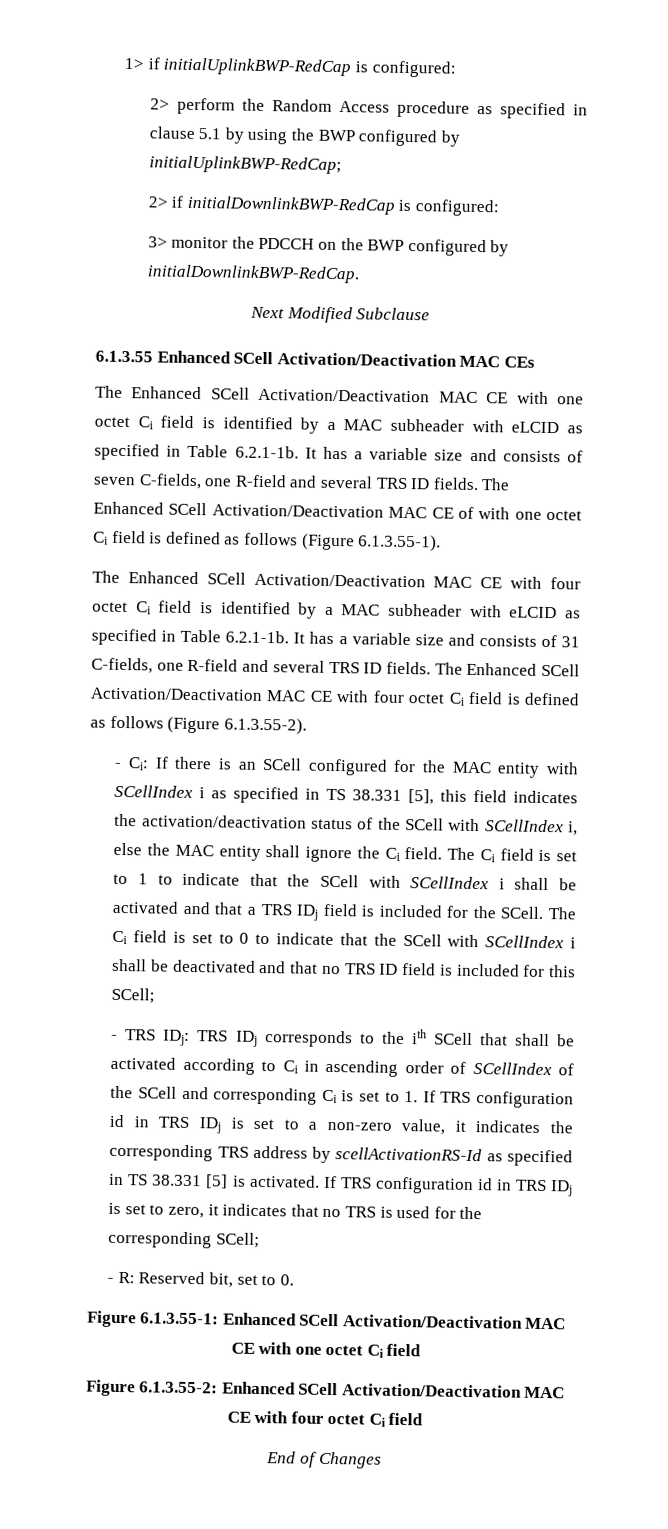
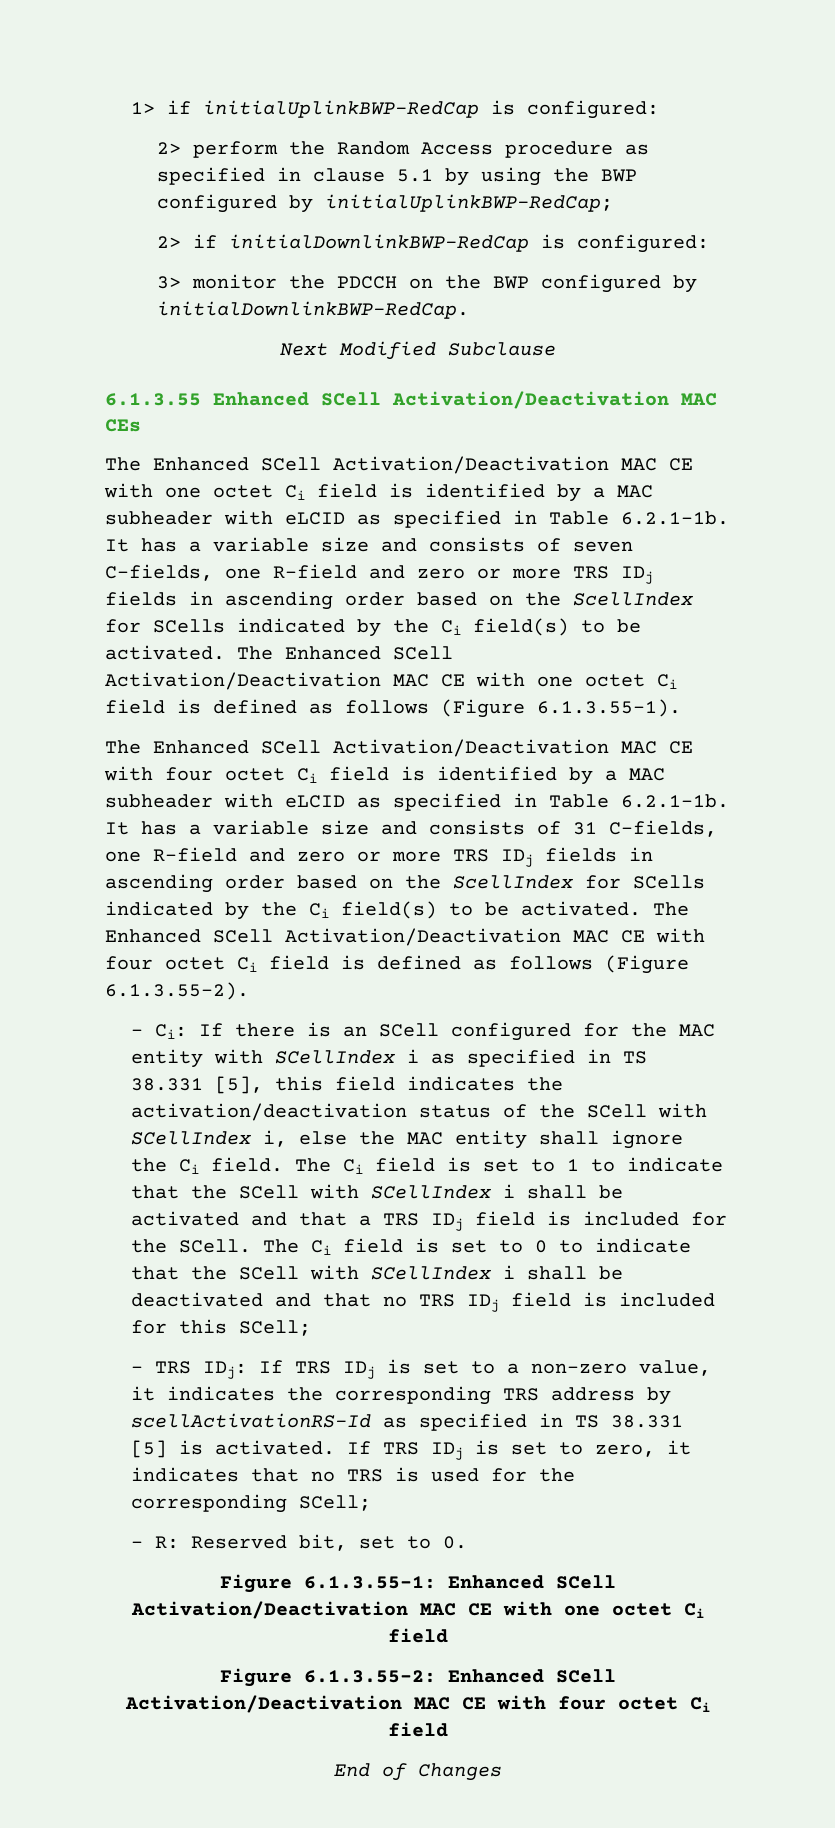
- The Enhanced SCell Activation/Deactivation MAC CE with one octet Ci field is identified by a MAC subheader with eLCID as specified in Table 6.2.1-1b. It has a variable size and consists of seven C-fields, one R-field and several TRS ID fields. The Enhanced SCell Activation/Deactivation MAC CE of with one octet Ci field is defined as follows (Figure 6.1.3.55-1).
+ The Enhanced SCell Activation/Deactivation MAC CE with one octet Ci field is identified by a MAC subheader with eLCID as specified in Table 6.2.1-1b. It has a variable size and consists of seven C-fields, one R-field and zero or more TRS IDj fields in ascending order based on the ScellIndex for SCells indicated by the Ci field(s) to be activated. The Enhanced SCell Activation/Deactivation MAC CE with one octet Ci field is defined as follows (Figure 6.1.3.55-1).
- The Enhanced SCell Activation/Deactivation MAC CE with four octet Ci field is identified by a MAC subheader with eLCID as specified in Table 6.2.1-1b. It has a variable size and consists of 31 C-fields, one R-field and several TRS ID fields.
+ The Enhanced SCell Activation/Deactivation MAC CE with four octet Ci field is identified by a MAC subheader with eLCID as specified in Table 6.2.1-1b. It has a variable size and consists of 31 C-fields, one R-field and zero or more TRS IDj fields in ascending order based on the ScellIndex for SCells indicated by the Ci field(s) to be activated.
- The Ci field is set to 0 to indicate that the SCell with SCellIndex i shall be deactivated and that no TRS ID field is included for this SCell;
+ The Ci field is set to 0 to indicate that the SCell with SCellIndex i shall be deactivated and that no TRS IDj field is included for this SCell;
- - TRS IDj: TRS IDj corresponds to the ith SCell that shall be activated according to Ci in ascending order of SCellIndex of the SCell and corresponding Ci is set to 1. If TRS configuration id in TRS IDj is set to a non-zero value, it indicates the corresponding TRS address by scellActivationRS-Id as specified in TS 38.331 [5] is activated.
+ - TRS IDj: If TRS IDj is set to a non-zero value, it indicates the corresponding TRS address by scellActivationRS-Id as specified in TS 38.331 [5] is activated.
- If TRS configuration id in TRS IDj is set to zero, it indicates that no TRS is used for the corresponding SCell;
+ If TRS IDj is set to zero, it indicates that no TRS is used for the corresponding SCell;

